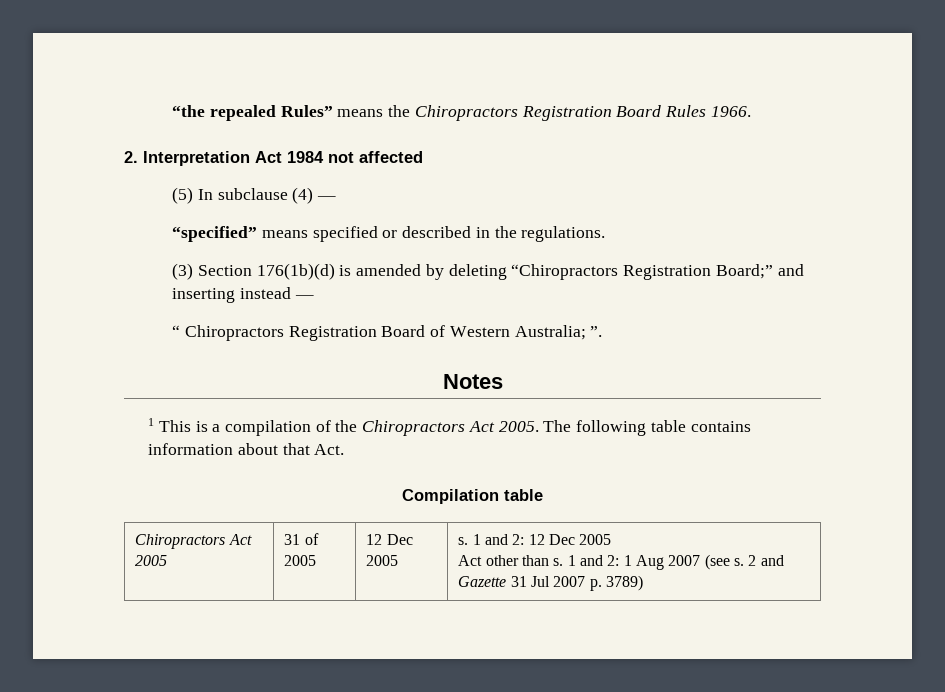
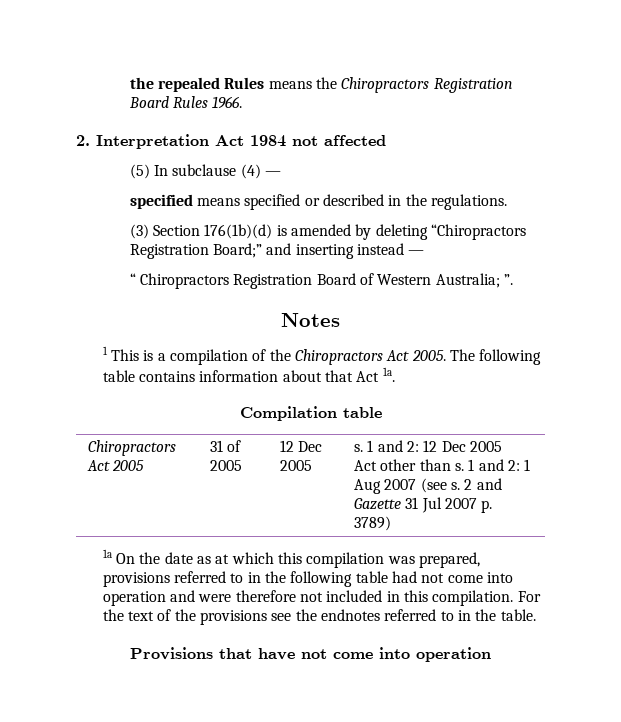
- “the repealed Rules” means the Chiropractors Registration Board Rules 1966.
+ the repealed Rules means the Chiropractors Registration Board Rules 1966.
- “specified” means specified or described in the regulations.
+ specified means specified or described in the regulations.
- The following table contains information about that Act.
+ The following table contains information about that Act 1a.
+ 1a On the date as at which this compilation was prepared, provisions referred to in the following table had not come into operation and were therefore not included in this compilation. For the text of the provisions see the endnotes referred to in the table.
+ Provisions that have not come into operation

